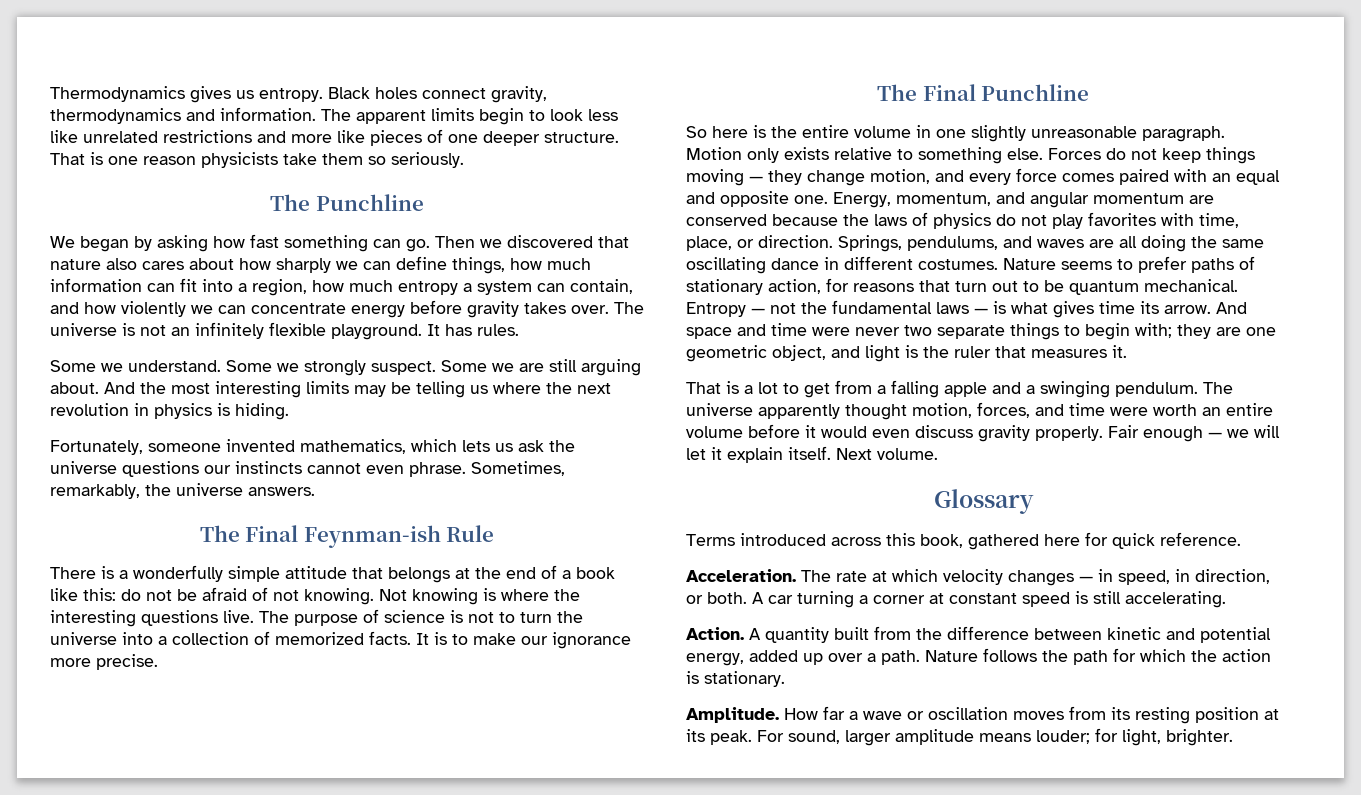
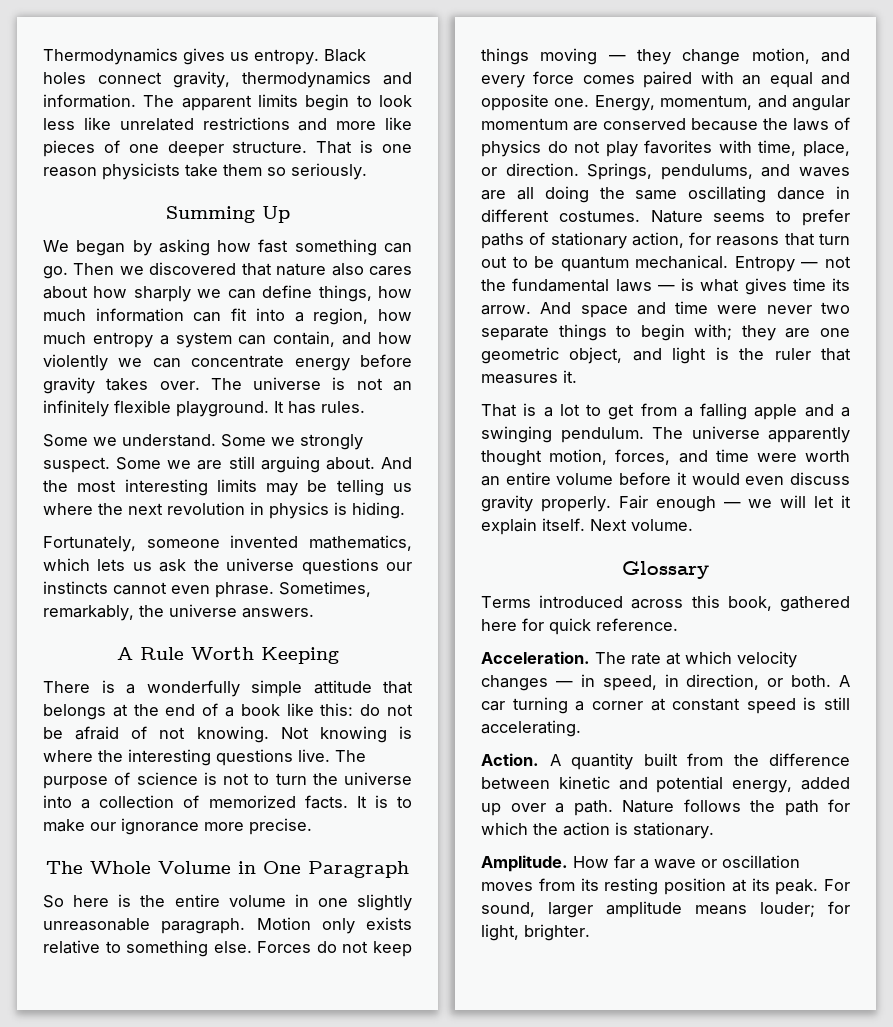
- The Punchline
+ Summing Up
- The Final Feynman-ish Rule
+ A Rule Worth Keeping
- The Final Punchline
+ The Whole Volume in One Paragraph

